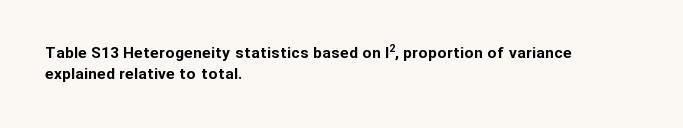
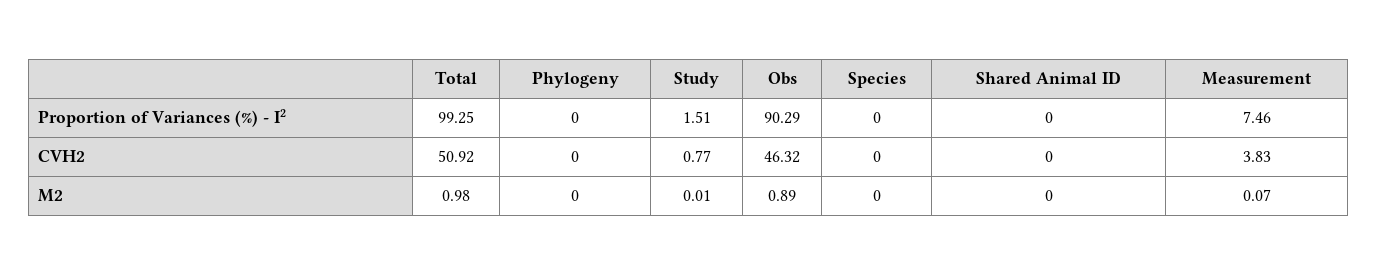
- Table S13 Heterogeneity statistics based on I2, proportion of variance explained relative to total.
+ | Total | Phylogeny | Study | Obs | Species | Shared Animal ID | Measurement
+ Proportion of Variances (%) - I2 | 99.25 | 0 | 1.51 | 90.29 | 0 | 0 | 7.46
+ CVH2 | 50.92 | 0 | 0.77 | 46.32 | 0 | 0 | 3.83
+ M2 | 0.98 | 0 | 0.01 | 0.89 | 0 | 0 | 0.07

